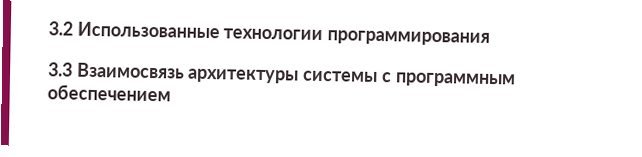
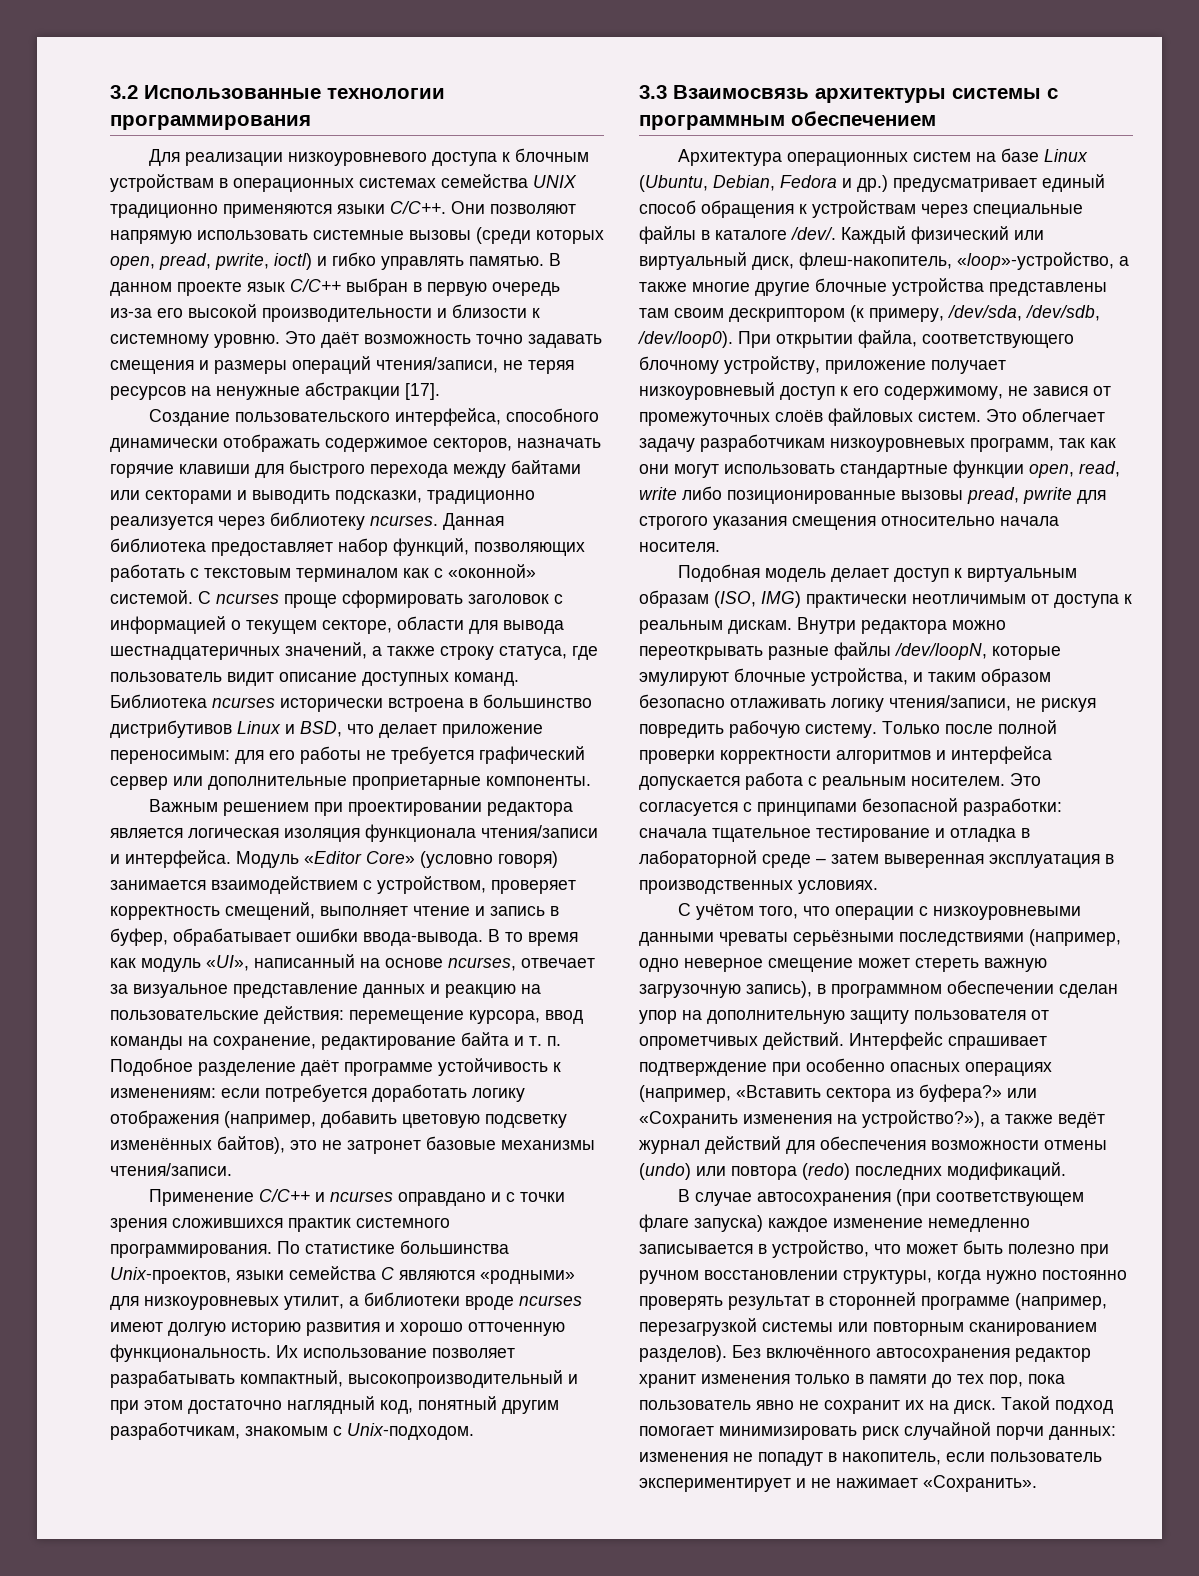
+ Для реализации низкоуровневого доступа к блочным устройствам в операционных системах семейства UNIX традиционно применяются языки C/C++. Они позволяют напрямую использовать системные вызовы (среди которых open, pread, pwrite, ioctl) и гибко управлять памятью. В данном проекте язык C/C++ выбран в первую очередь из-за его высокой производительности и близости к системному уровню. Это даёт возможность точно задавать смещения и размеры операций чтения/записи, не теряя ресурсов на ненужные абстракции [17].
+ Создание пользовательского интерфейса, способного динамически отображать содержимое секторов, назначать горячие клавиши для быстрого перехода между байтами или секторами и выводить подсказки, традиционно реализуется через библиотеку ncurses. Данная библиотека предоставляет набор функций, позволяющих работать с текстовым терминалом как с «оконной» системой. С ncurses проще сформировать заголовок с информацией о текущем секторе, области для вывода шестнадцатеричных значений, а также строку статуса, где пользователь видит описание доступных команд. Библиотека ncurses исторически встроена в большинство дистрибутивов Linux и BSD, что делает приложение переносимым: для его работы не требуется графический сервер или дополнительные проприетарные компоненты.
+ Важным решением при проектировании редактора является логическая изоляция функционала чтения/записи и интерфейса. Модуль «Editor Core» (условно говоря) занимается взаимодействием с устройством, проверяет корректность смещений, выполняет чтение и запись в буфер, обрабатывает ошибки ввода-вывода. В то время как модуль «UI», написанный на основе ncurses, отвечает за визуальное представление данных и реакцию на пользовательские действия: перемещение курсора, ввод команды на сохранение, редактирование байта и т. п. Подобное разделение даёт программе устойчивость к изменениям: если потребуется доработать логику отображения (например, добавить цветовую подсветку изменённых байтов), это не затронет базовые механизмы чтения/записи.
+ Применение C/C++ и ncurses оправдано и с точки зрения сложившихся практик системного программирования. По статистике большинства Unix-проектов, языки семейства C являются «родными» для низкоуровневых утилит, а библиотеки вроде ncurses имеют долгую историю развития и хорошо отточенную функциональность. Их использование позволяет разрабатывать компактный, высокопроизводительный и при этом достаточно наглядный код, понятный другим разработчикам, знакомым с Unix-подходом.
+ Архитектура операционных систем на базе Linux (Ubuntu, Debian, Fedora и др.) предусматривает единый способ обращения к устройствам через специальные файлы в каталоге /dev/. Каждый физический или виртуальный диск, флеш-накопитель, «loop»-устройство, а также многие другие блочные устройства представлены там своим дескриптором (к примеру, /dev/sda, /dev/sdb, /dev/loop0). При открытии файла, соответствующего блочному устройству, приложение получает низкоуровневый доступ к его содержимому, не завися от промежуточных слоёв файловых систем. Это облегчает задачу разработчикам низкоуровневых программ, так как они могут использовать стандартные функции open, read, write либо позиционированные вызовы pread, pwrite для строгого указания смещения относительно начала носителя.
+ Подобная модель делает доступ к виртуальным образам (ISO, IMG) практически неотличимым от доступа к реальным дискам. Внутри редактора можно переоткрывать разные файлы /dev/loopN, которые эмулируют блочные устройства, и таким образом безопасно отлаживать логику чтения/записи, не рискуя повредить рабочую систему. Только после полной проверки корректности алгоритмов и интерфейса допускается работа с реальным носителем. Это согласуется с принципами безопасной разработки: сначала тщательное тестирование и отладка в лабораторной среде – затем выверенная эксплуатация в производственных условиях.
+ С учётом того, что операции с низкоуровневыми данными чреваты серьёзными последствиями (например, одно неверное смещение может стереть важную загрузочную запись), в программном обеспечении сделан упор на дополнительную защиту пользователя от опрометчивых действий. Интерфейс спрашивает подтверждение при особенно опасных операциях (например, «Вставить сектора из буфера?» или «Сохранить изменения на устройство?»), а также ведёт журнал действий для обеспечения возможности отмены (undo) или повтора (redo) последних модификаций.
+ В случае автосохранения (при соответствующем флаге запуска) каждое изменение немедленно записывается в устройство, что может быть полезно при ручном восстановлении структуры, когда нужно постоянно проверять результат в сторонней программе (например, перезагрузкой системы или повторным сканированием разделов). Без включённого автосохранения редактор хранит изменения только в памяти до тех пор, пока пользователь явно не сохранит их на диск. Такой подход помогает минимизировать риск случайной порчи данных: изменения не попадут в накопитель, если пользователь экспериментирует и не нажимает «Сохранить».

